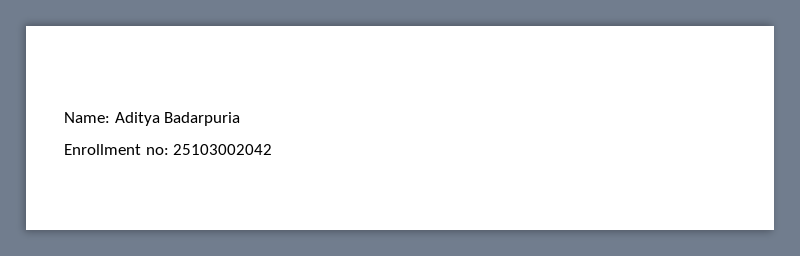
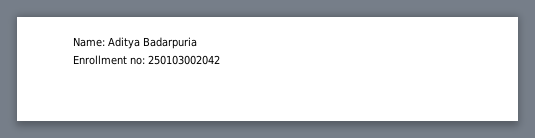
- Enrollment no: 25103002042
+ Enrollment no: 250103002042

